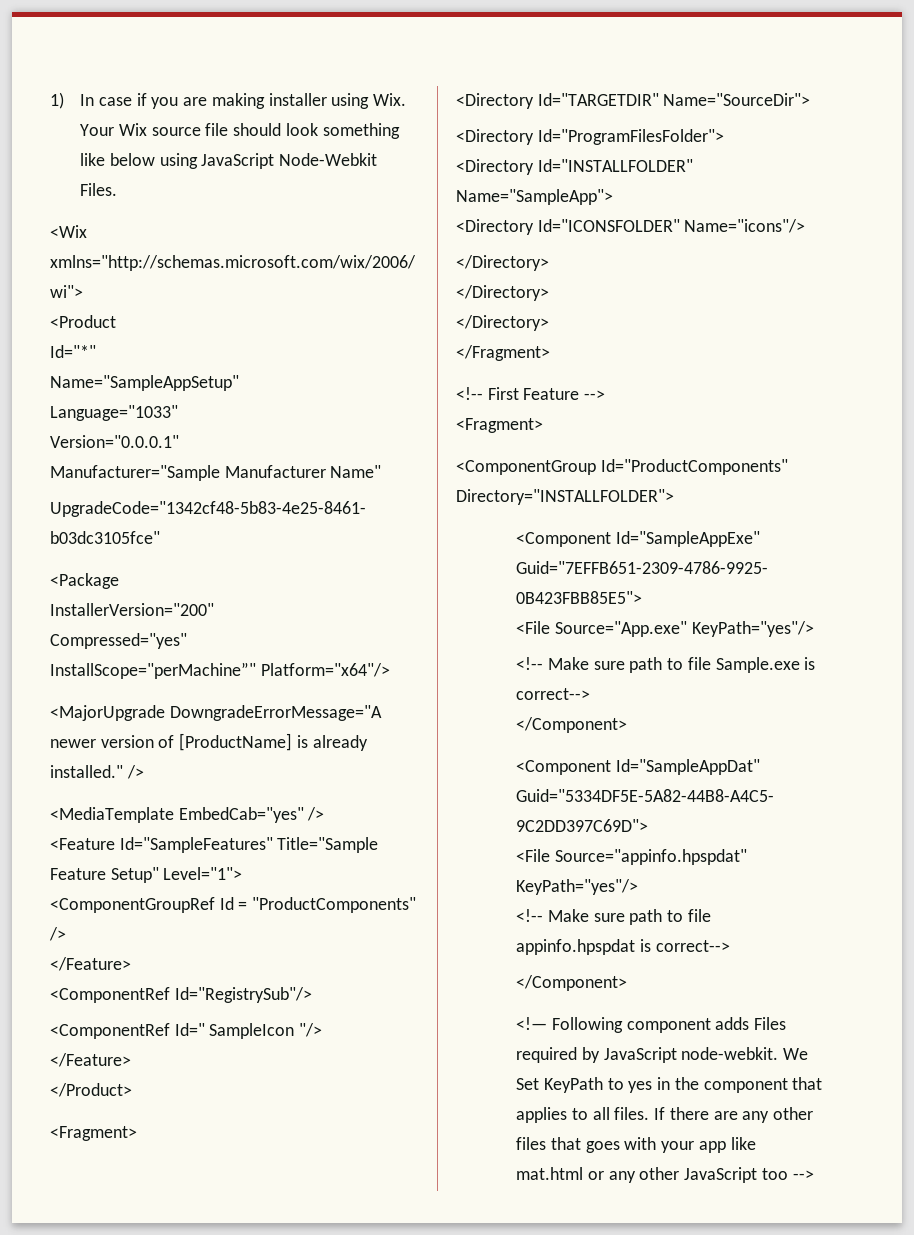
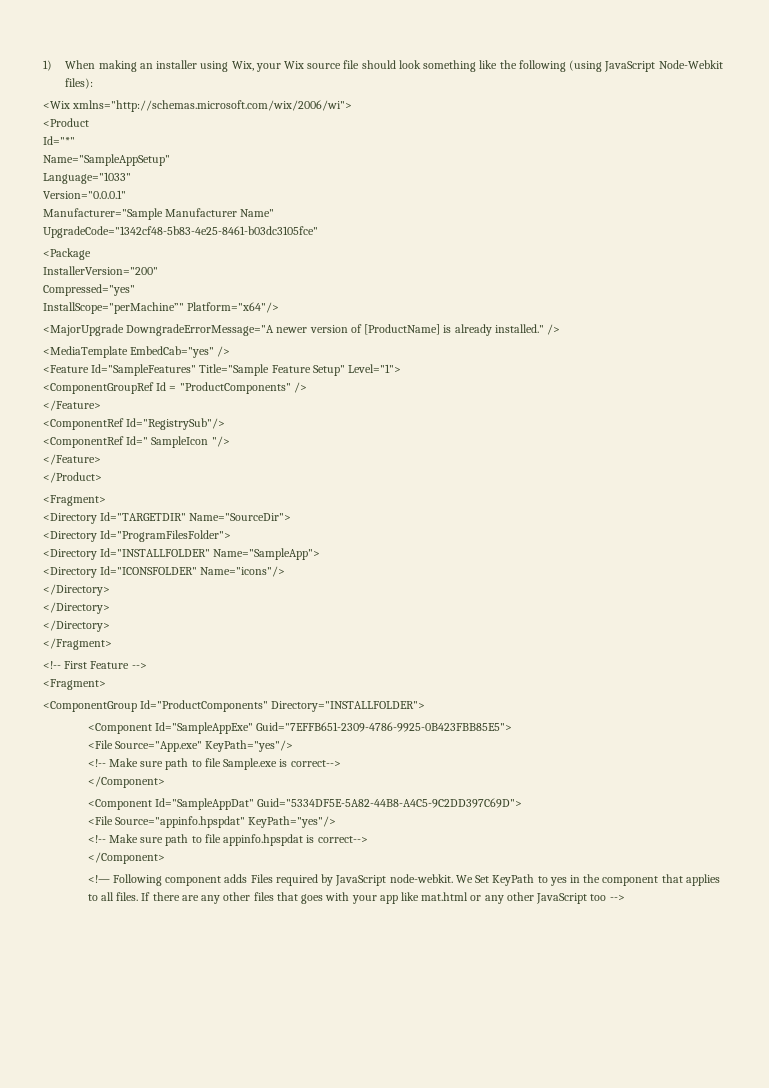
- 1) In case if you are making installer using Wix. Your Wix source file should look something like below using JavaScript Node-Webkit Files.
+ 1) When making an installer using Wix, your Wix source file should look something like the following (using JavaScript Node-Webkit files):

